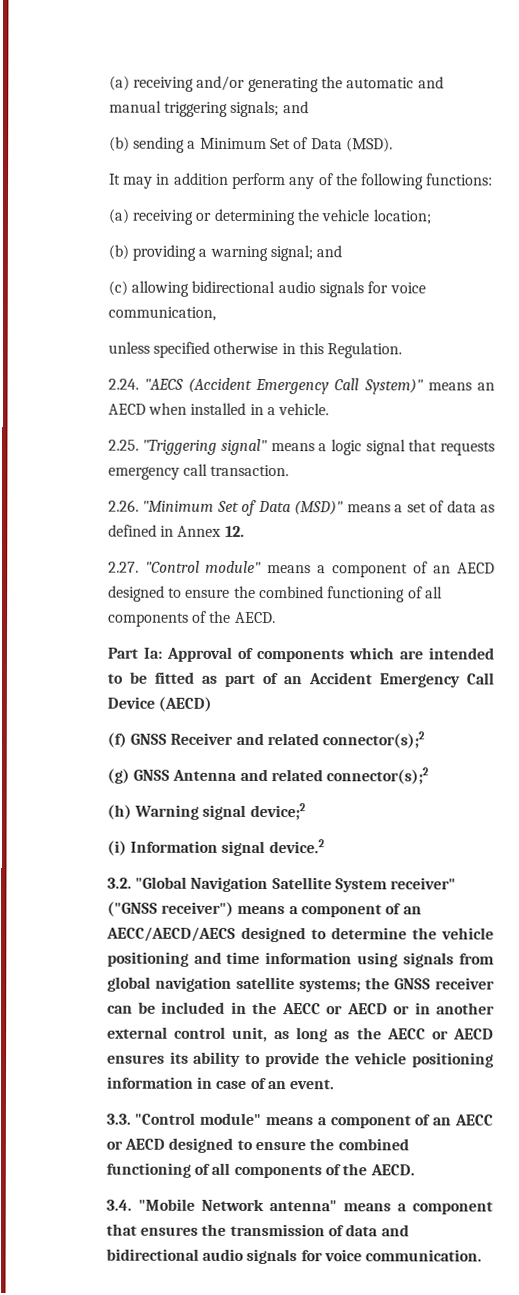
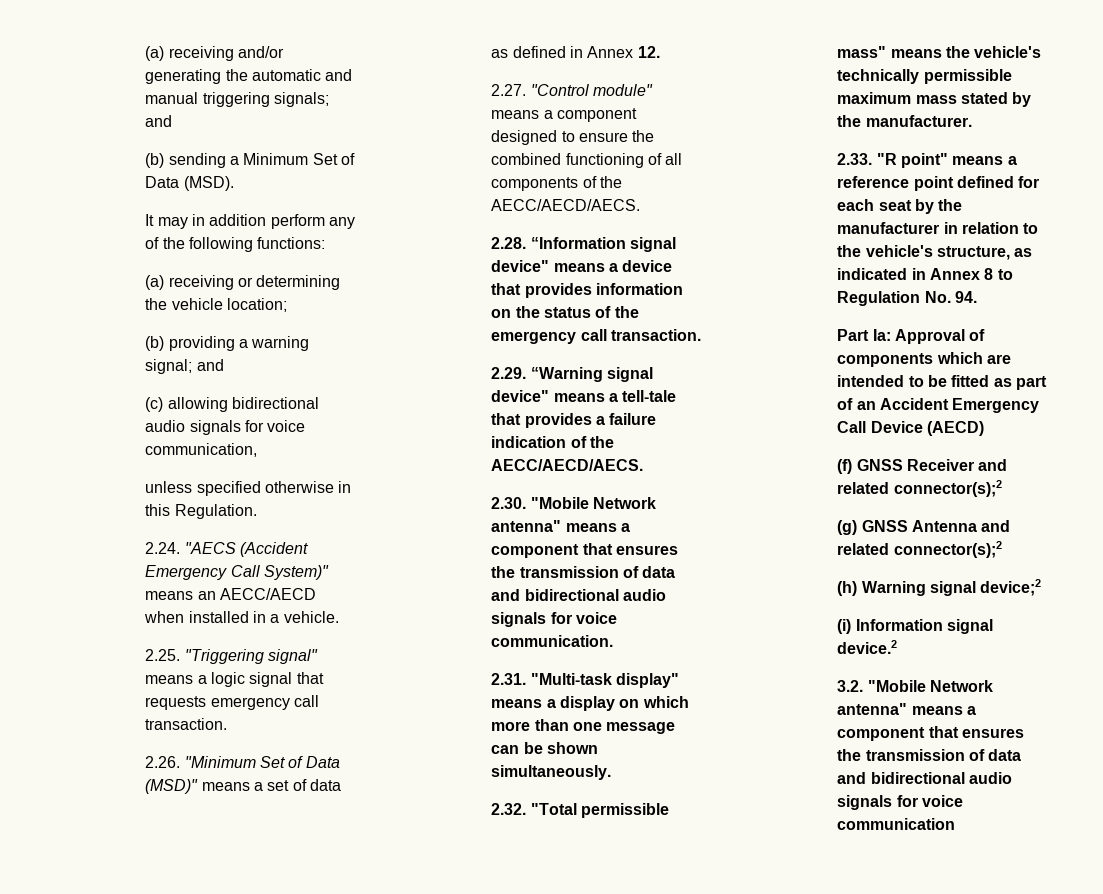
- 2.24. "AECS (Accident Emergency Call System)" means an AECD when installed in a vehicle.
+ 2.24. "AECS (Accident Emergency Call System)" means an AECC/AECD when installed in a vehicle.
- 2.27. "Control module" means a component of an AECD designed to ensure the combined functioning of all components of the AECD.
+ 2.27. "Control module" means a component designed to ensure the combined functioning of all components of the AECC/AECD/AECS.
+ 2.28. “Information signal device" means a device that provides information on the status of the emergency call transaction.
+ 2.29. “Warning signal device" means a tell-tale that provides a failure indication of the AECC/AECD/AECS.
+ 2.30. "Mobile Network antenna" means a component that ensures the transmission of data and bidirectional audio signals for voice communication.
+ 2.31. "Multi-task display" means a display on which more than one message can be shown simultaneously.
+ 2.32. "Total permissible mass" means the vehicle's technically permissible maximum mass stated by the manufacturer.
+ 2.33. "R point" means a reference point defined for each seat by the manufacturer in relation to the vehicle's structure, as indicated in Annex 8 to Regulation No. 94.
- 3.2. "Global Navigation Satellite System receiver" ("GNSS receiver") means a component of an AECC/AECD/AECS designed to determine the vehicle positioning and time information using signals from global navigation satellite systems; the GNSS receiver can be included in the AECC or AECD or in another external control unit, as long as the AECC or AECD ensures its ability to provide the vehicle positioning information in case of an event.
- 3.3. "Control module" means a component of an AECC or AECD designed to ensure the combined functioning of all components of the AECD.
- 3.4. "Mobile Network antenna" means a component that ensures the transmission of data and bidirectional audio signals for voice communication.
+ 3.2. "Mobile Network antenna" means a component that ensures the transmission of data and bidirectional audio signals for voice communication

